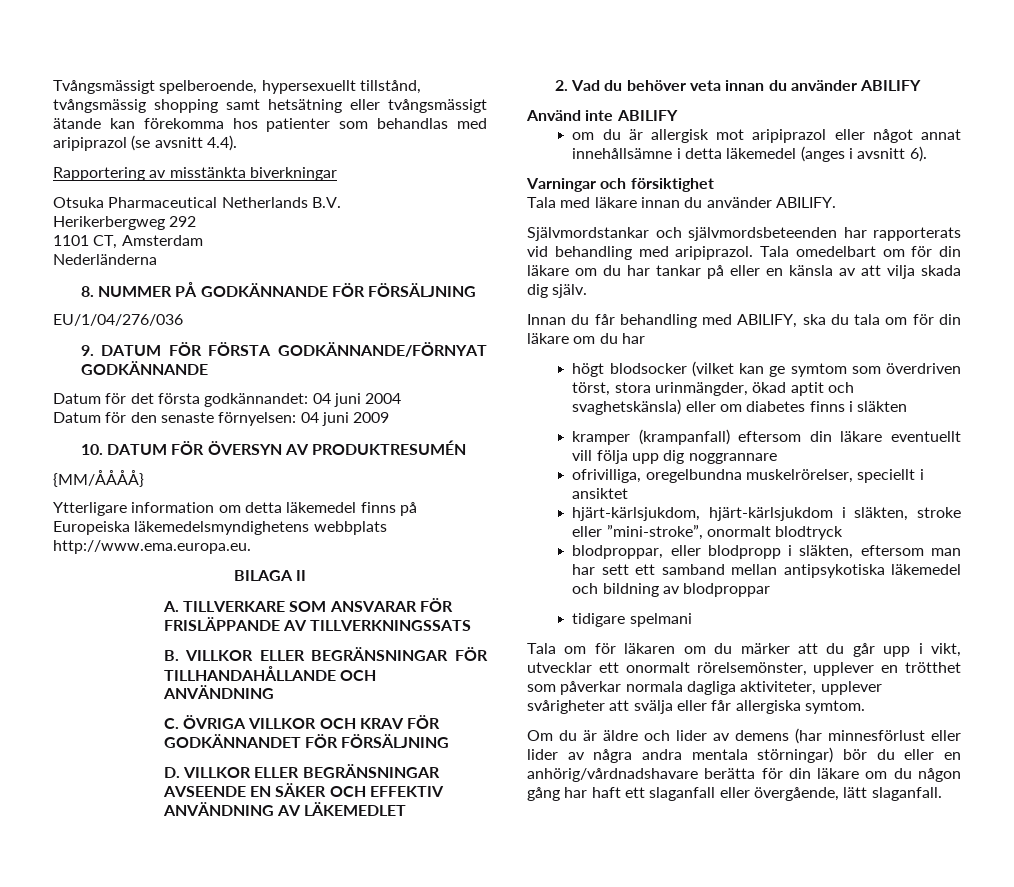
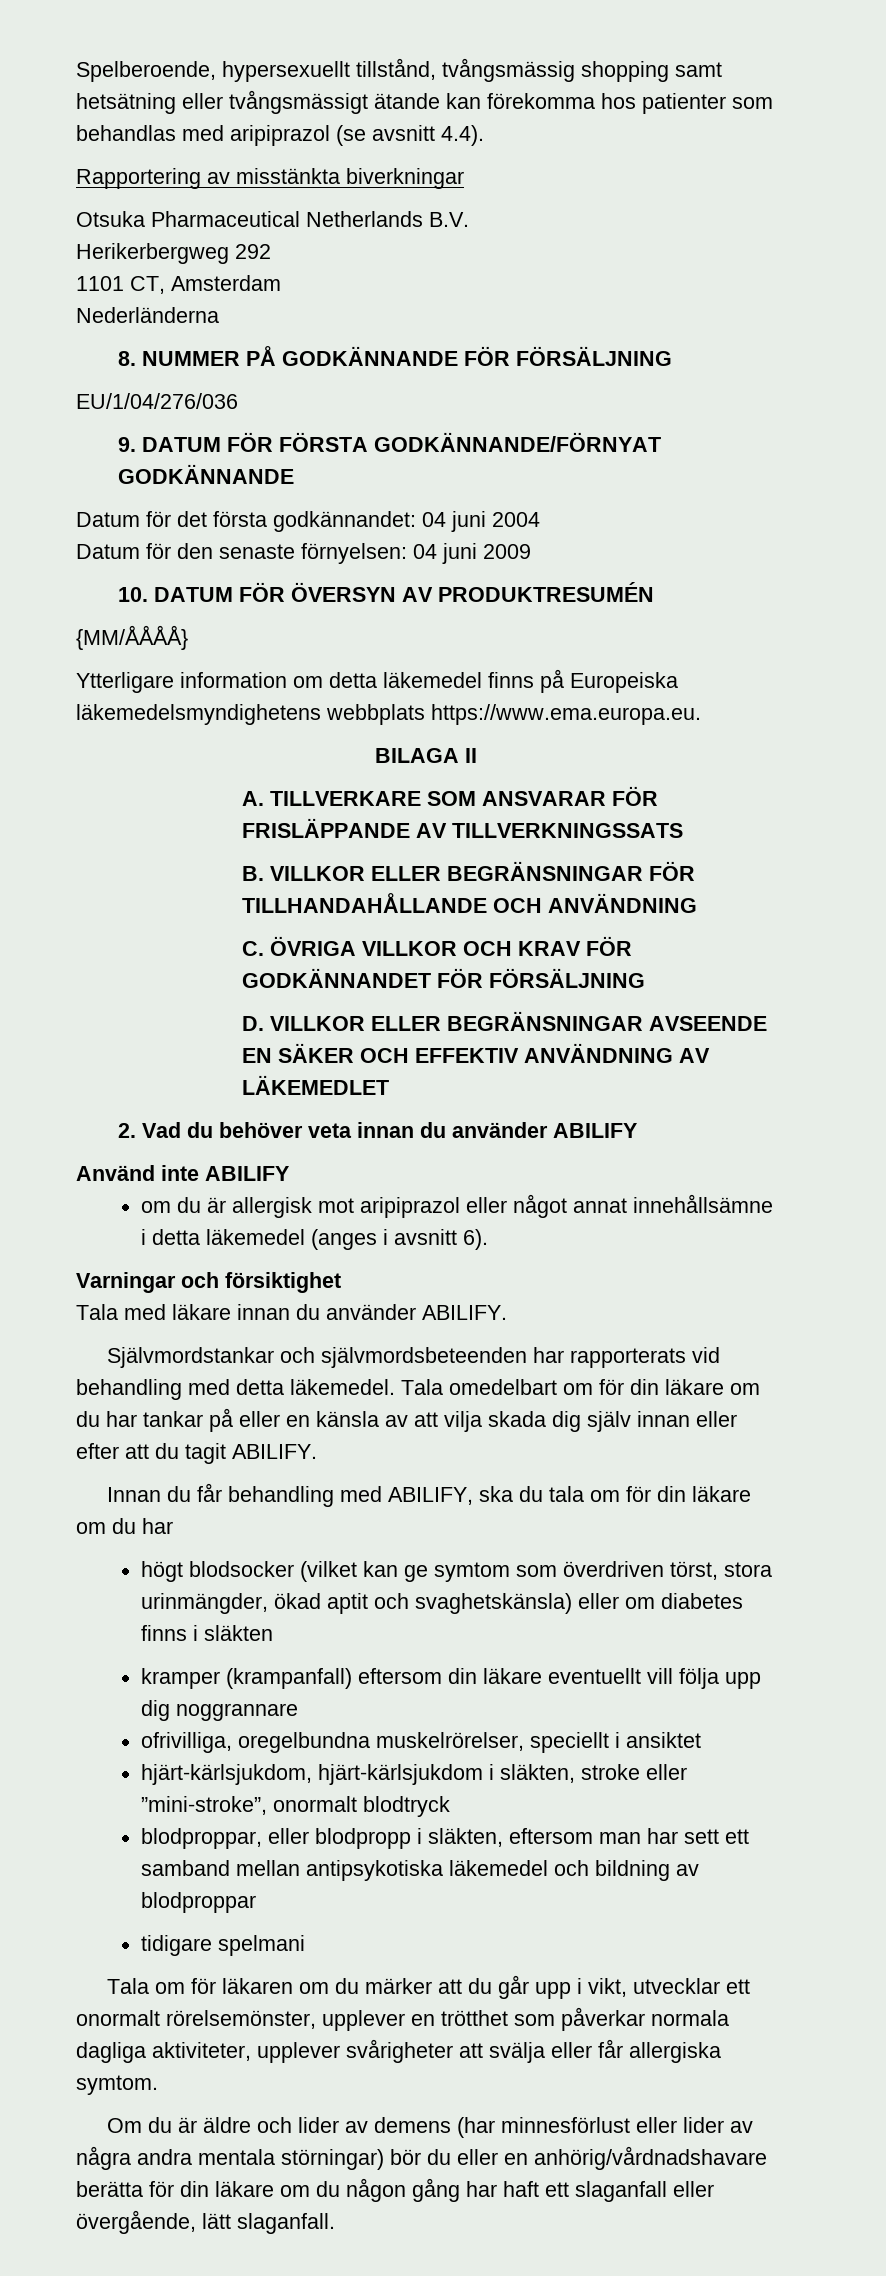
- Tvångsmässigt spelberoende, hypersexuellt tillstånd, tvångsmässig shopping samt hetsätning eller tvångsmässigt ätande kan förekomma hos patienter som behandlas med aripiprazol (se avsnitt 4.4).
+ Spelberoende, hypersexuellt tillstånd, tvångsmässig shopping samt hetsätning eller tvångsmässigt ätande kan förekomma hos patienter som behandlas med aripiprazol (se avsnitt 4.4).
- Ytterligare information om detta läkemedel finns på Europeiska läkemedelsmyndighetens webbplats http://www.ema.europa.eu.
+ Ytterligare information om detta läkemedel finns på Europeiska läkemedelsmyndighetens webbplats https://www.ema.europa.eu.
- Självmordstankar och självmordsbeteenden har rapporterats vid behandling med aripiprazol.
+ Självmordstankar och självmordsbeteenden har rapporterats vid behandling med detta läkemedel.
- Tala omedelbart om för din läkare om du har tankar på eller en känsla av att vilja skada dig själv.
+ Tala omedelbart om för din läkare om du har tankar på eller en känsla av att vilja skada dig själv innan eller efter att du tagit ABILIFY.

